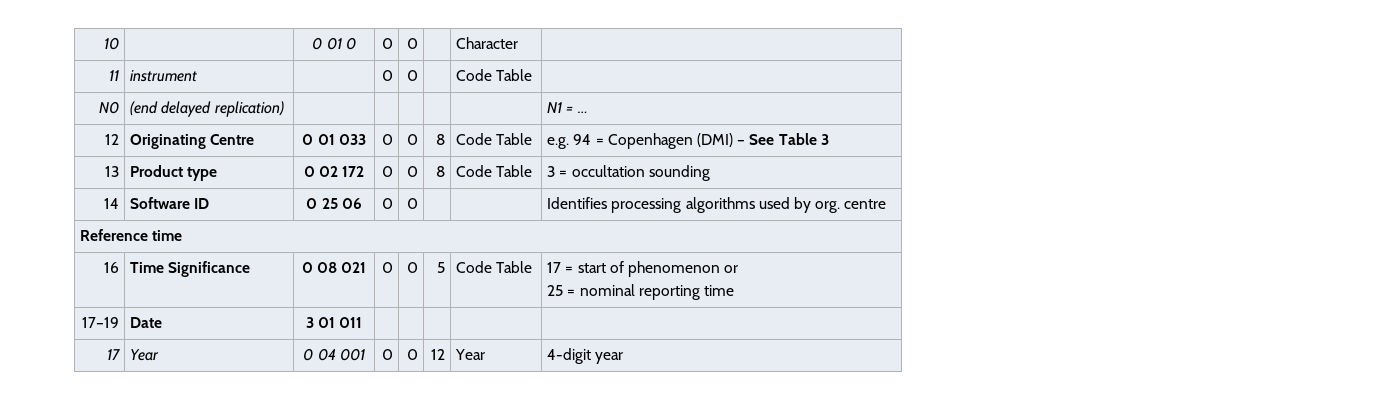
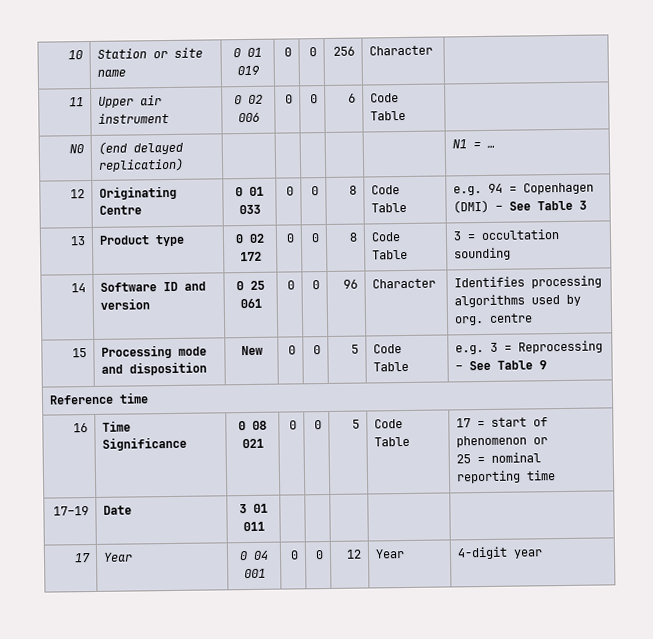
- 10 | | 0 01 0 | 0 | 0 | | Character |
+ 10 | Station or site name | 0 01 019 | 0 | 0 | 256 | Character |
- 11 | instrument | | 0 | 0 | | Code Table |
+ 11 | Upper air instrument | 0 02 006 | 0 | 0 | 6 | Code Table |
- 14 | Software ID | 0 25 06 | 0 | 0 | | | Identifies processing algorithms used by org. centre
+ 14 | Software ID and version | 0 25 061 | 0 | 0 | 96 | Character | Identifies processing algorithms used by org. centre
+ 15 | Processing mode and disposition | New | 0 | 0 | 5 | Code Table | e.g. 3 = Reprocessing – See Table 9

